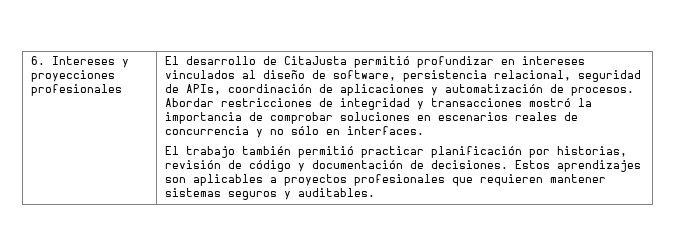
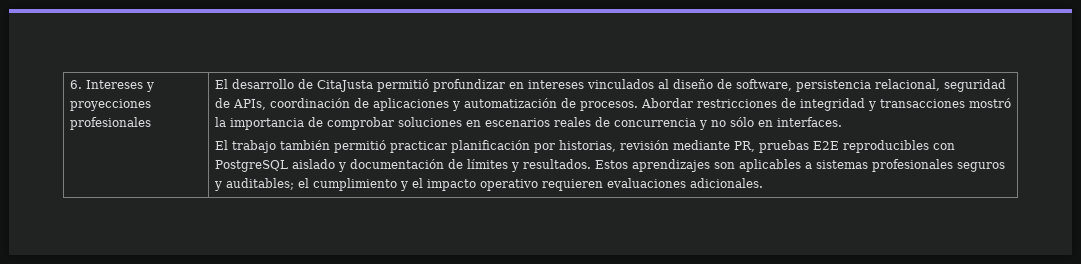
- El trabajo también permitió practicar planificación por historias, revisión de código y documentación de decisiones.
+ El trabajo también permitió practicar planificación por historias, revisión mediante PR, pruebas E2E reproducibles con PostgreSQL aislado y documentación de límites y resultados.
- Estos aprendizajes son aplicables a proyectos profesionales que requieren mantener sistemas seguros y auditables.
+ Estos aprendizajes son aplicables a sistemas profesionales seguros y auditables; el cumplimiento y el impacto operativo requieren evaluaciones adicionales.

